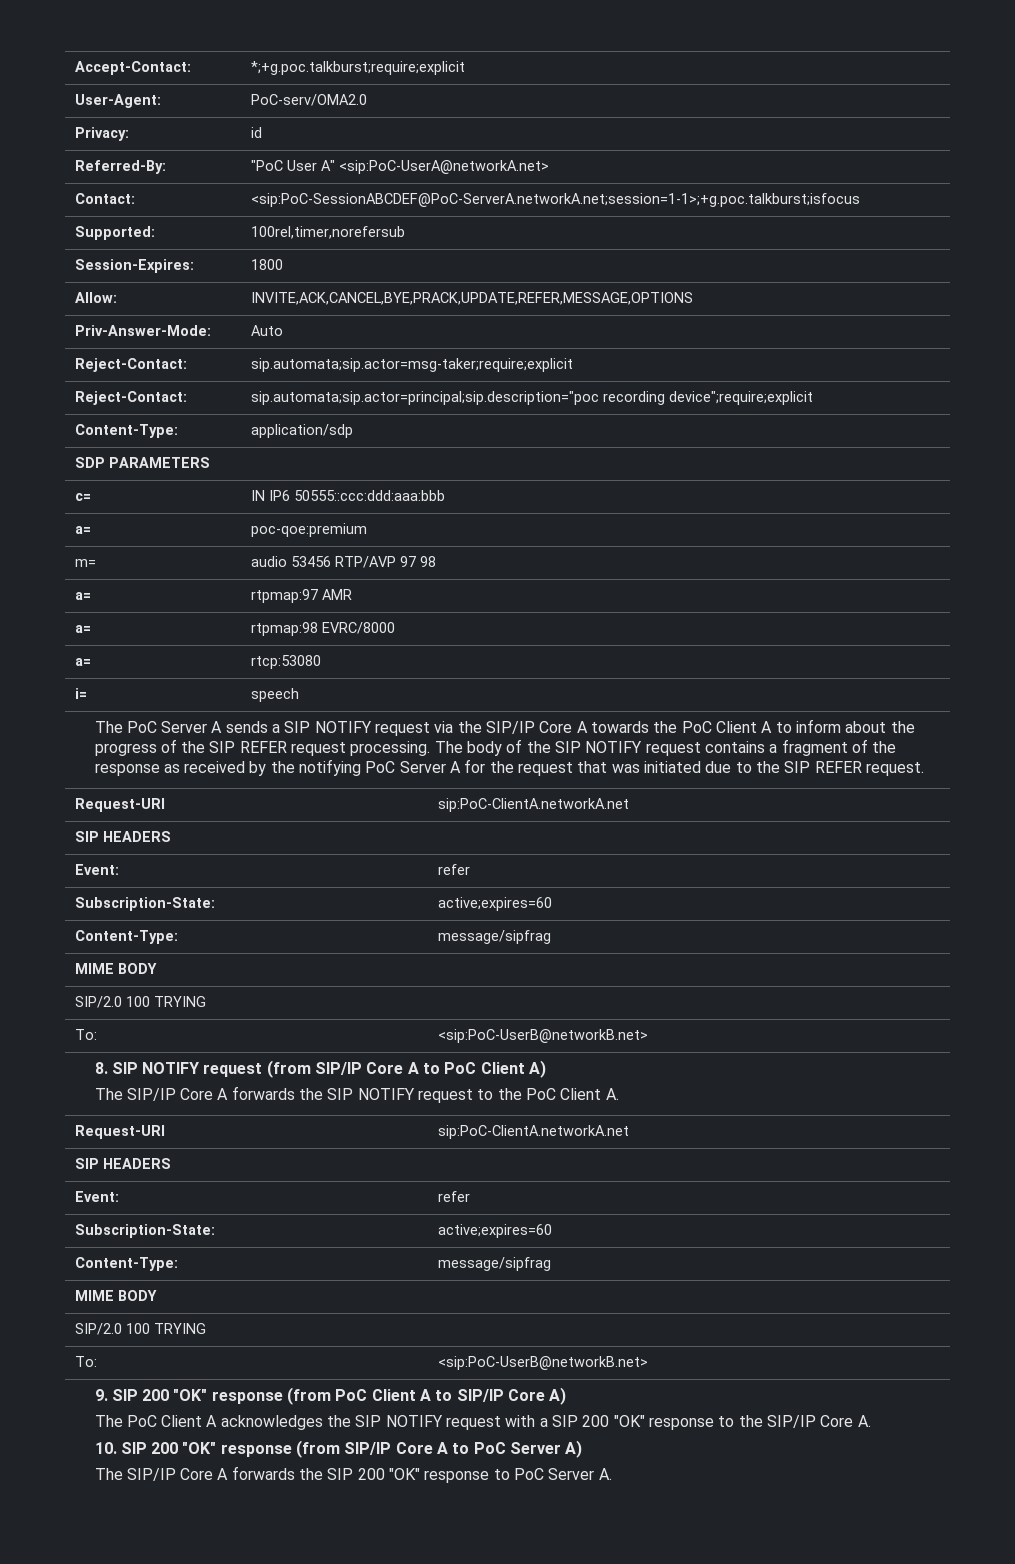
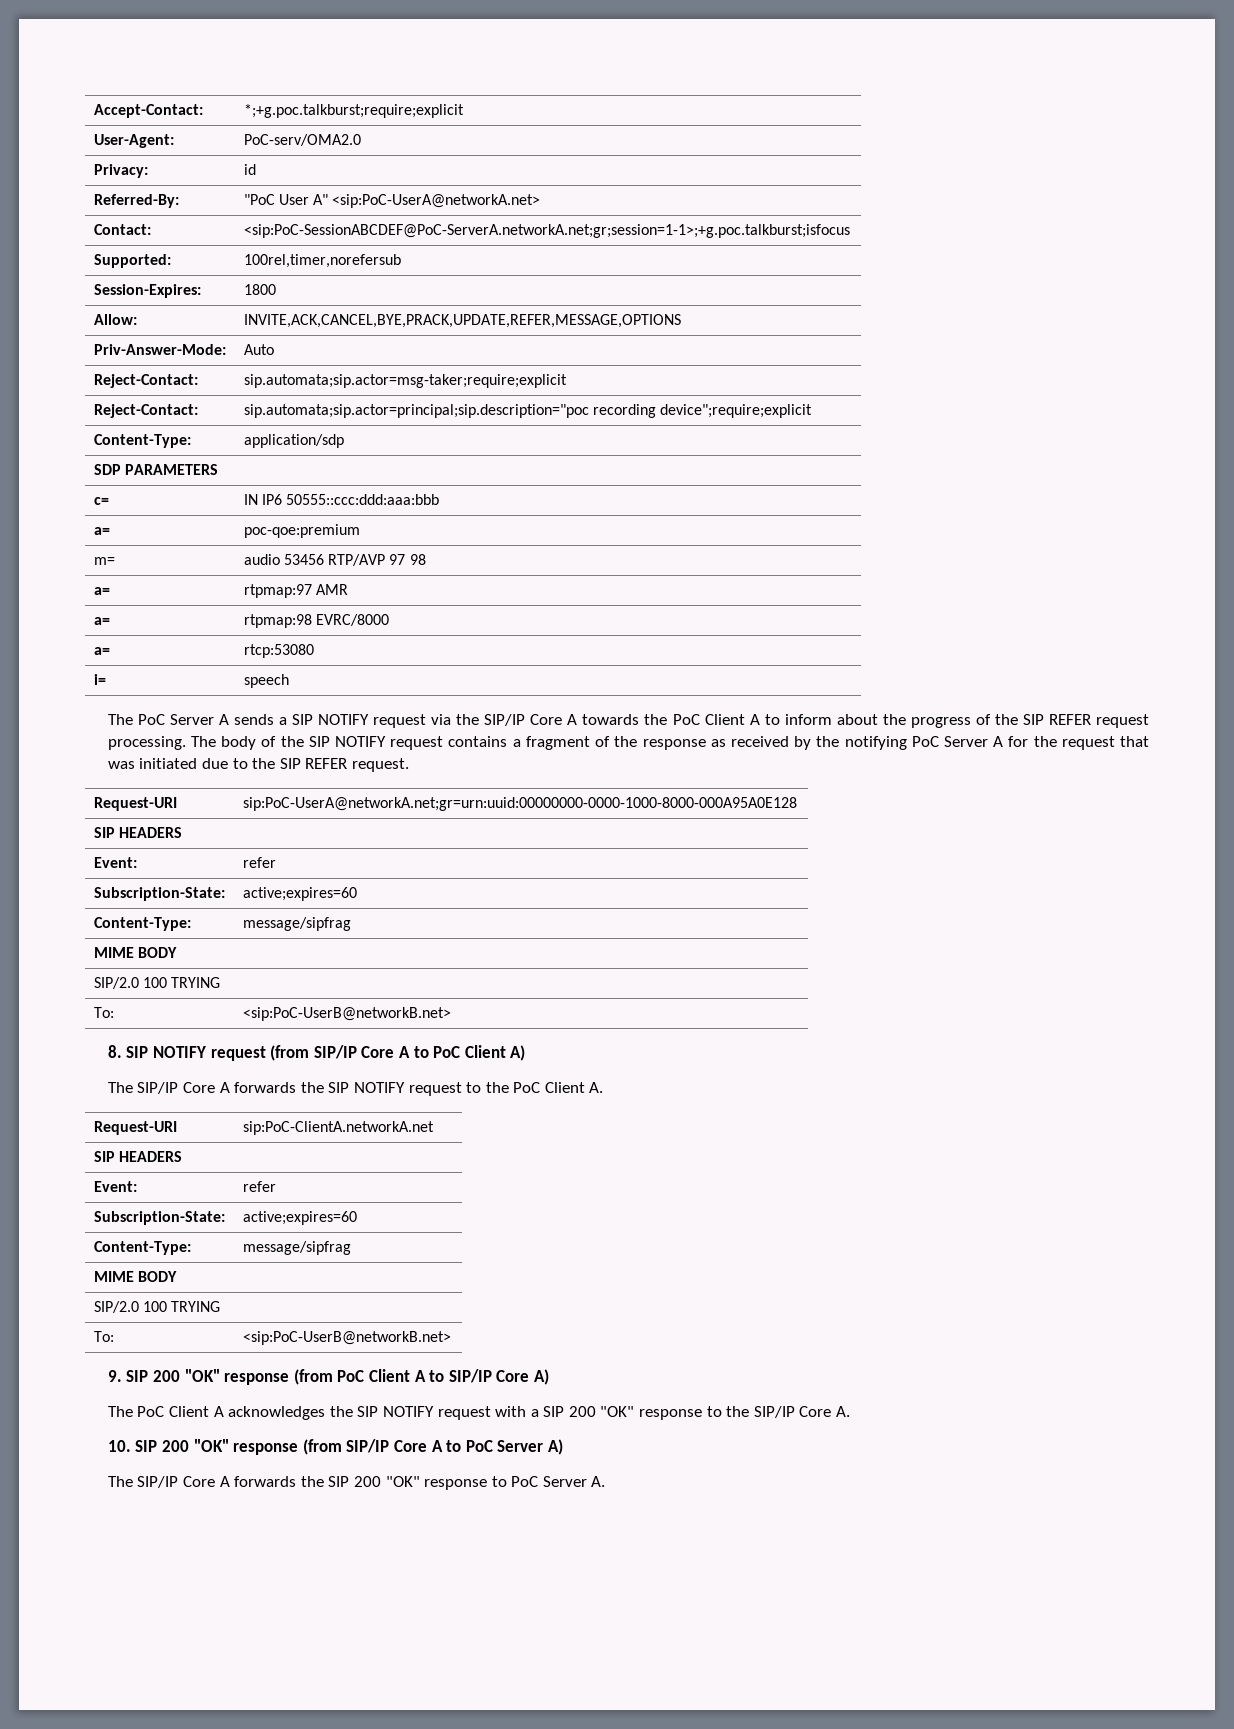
- Contact: | <sip:PoC-SessionABCDEF@PoC-ServerA.networkA.net;session=1-1>;+g.poc.talkburst;isfocus
+ Contact: | <sip:PoC-SessionABCDEF@PoC-ServerA.networkA.net;gr;session=1-1>;+g.poc.talkburst;isfocus
  The body of the SIP NOTIFY request contains a fragment of the response as received by the notifying PoC Server A for the request that was initiated due to the SIP REFER request.
- Request-URI | sip:PoC-ClientA.networkA.net
+ Request-URI | sip:PoC-UserA@networkA.net;gr=urn:uuid:00000000-0000-1000-8000-000A95A0E128

